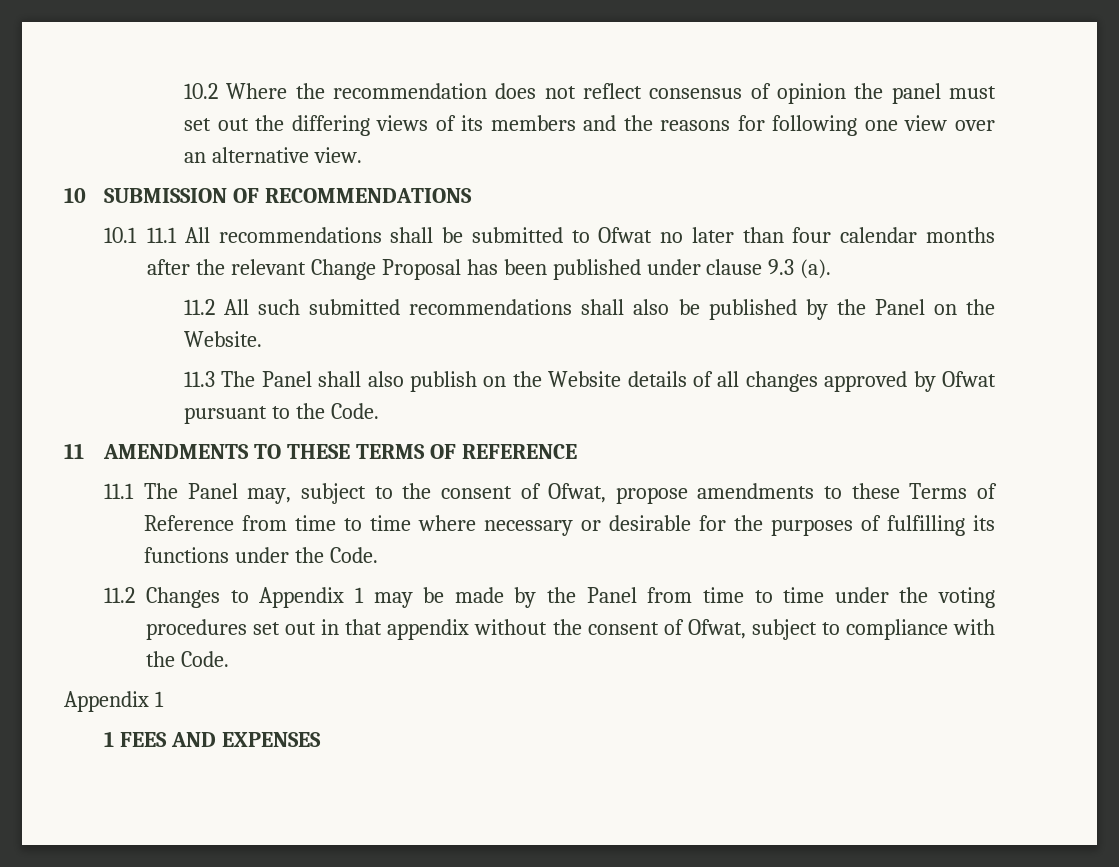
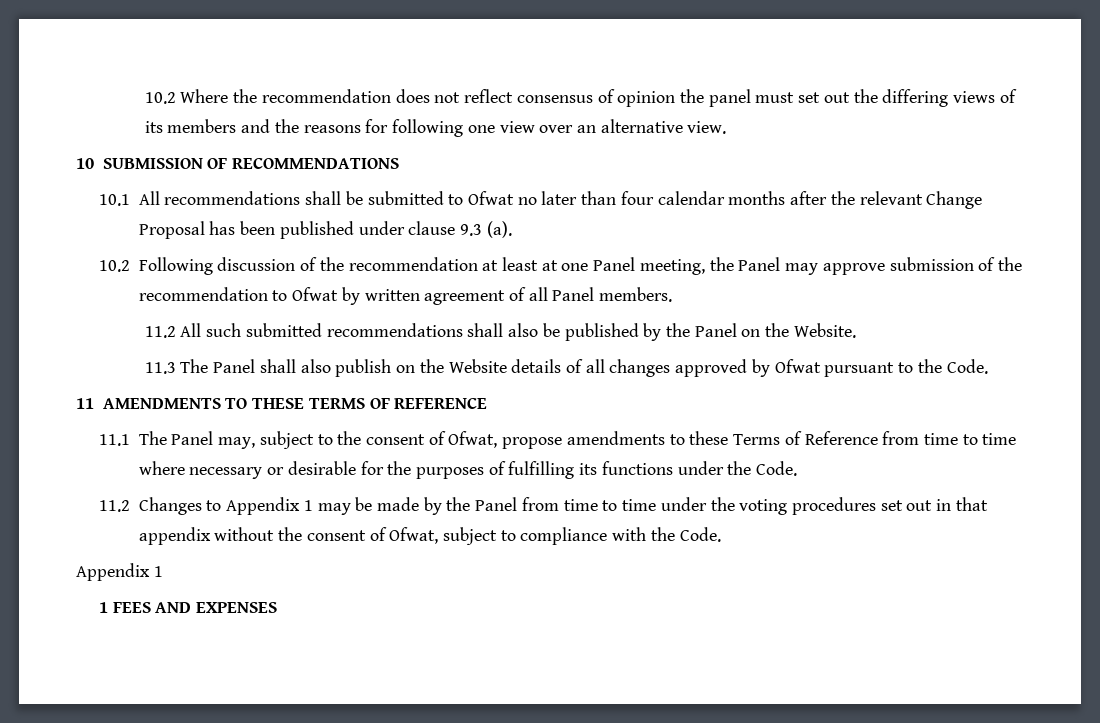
- 10.1 11.1 All recommendations shall be submitted to Ofwat no later than four calendar months after the relevant Change Proposal has been published under clause 9.3 (a).
+ 10.1 All recommendations shall be submitted to Ofwat no later than four calendar months after the relevant Change Proposal has been published under clause 9.3 (a).
+ 10.2 Following discussion of the recommendation at least at one Panel meeting, the Panel may approve submission of the recommendation to Ofwat by written agreement of all Panel members.

